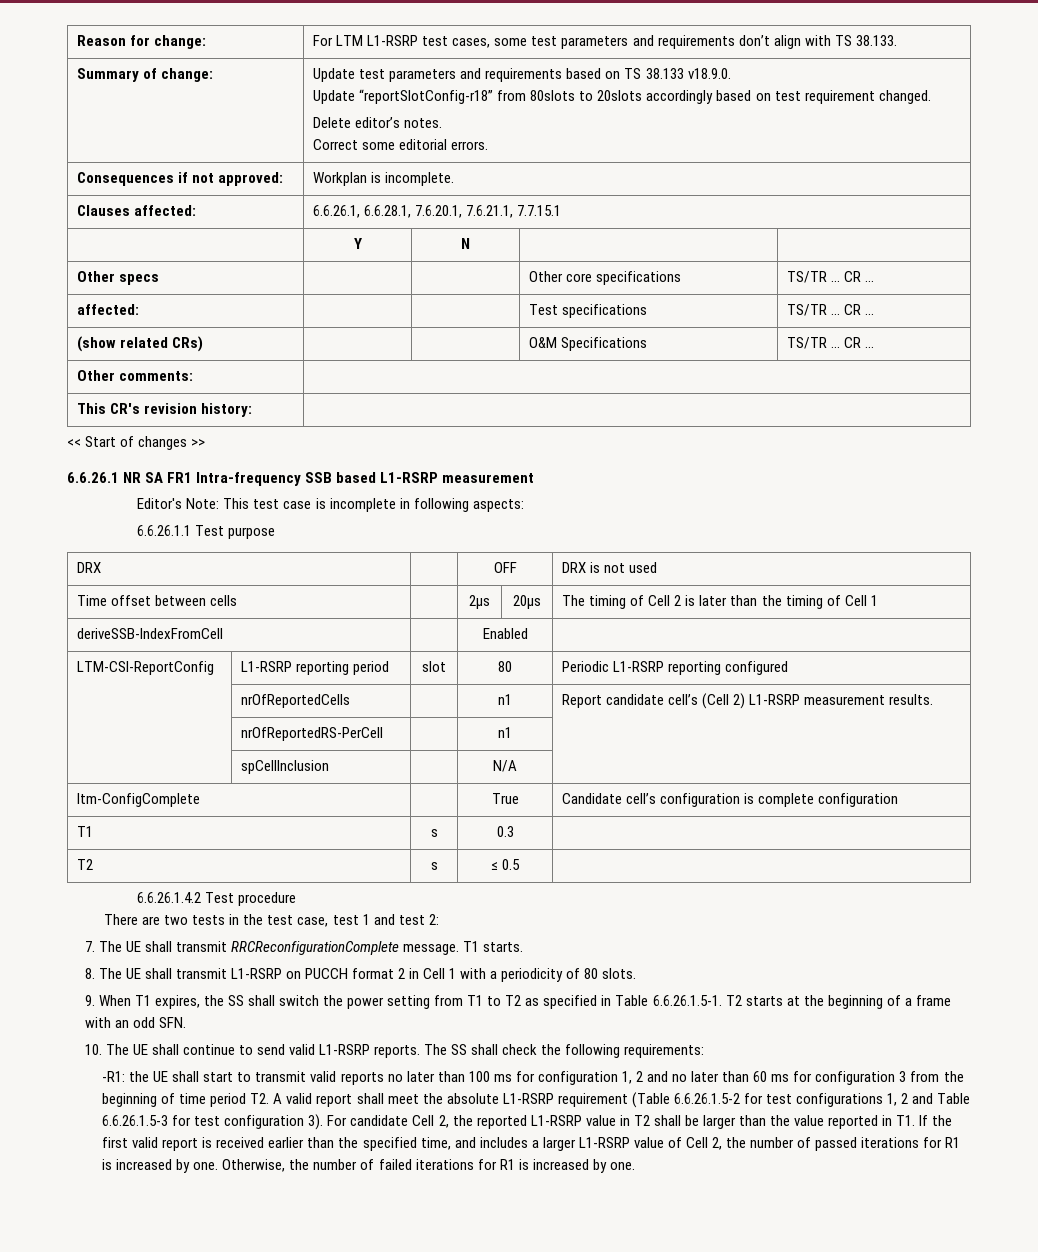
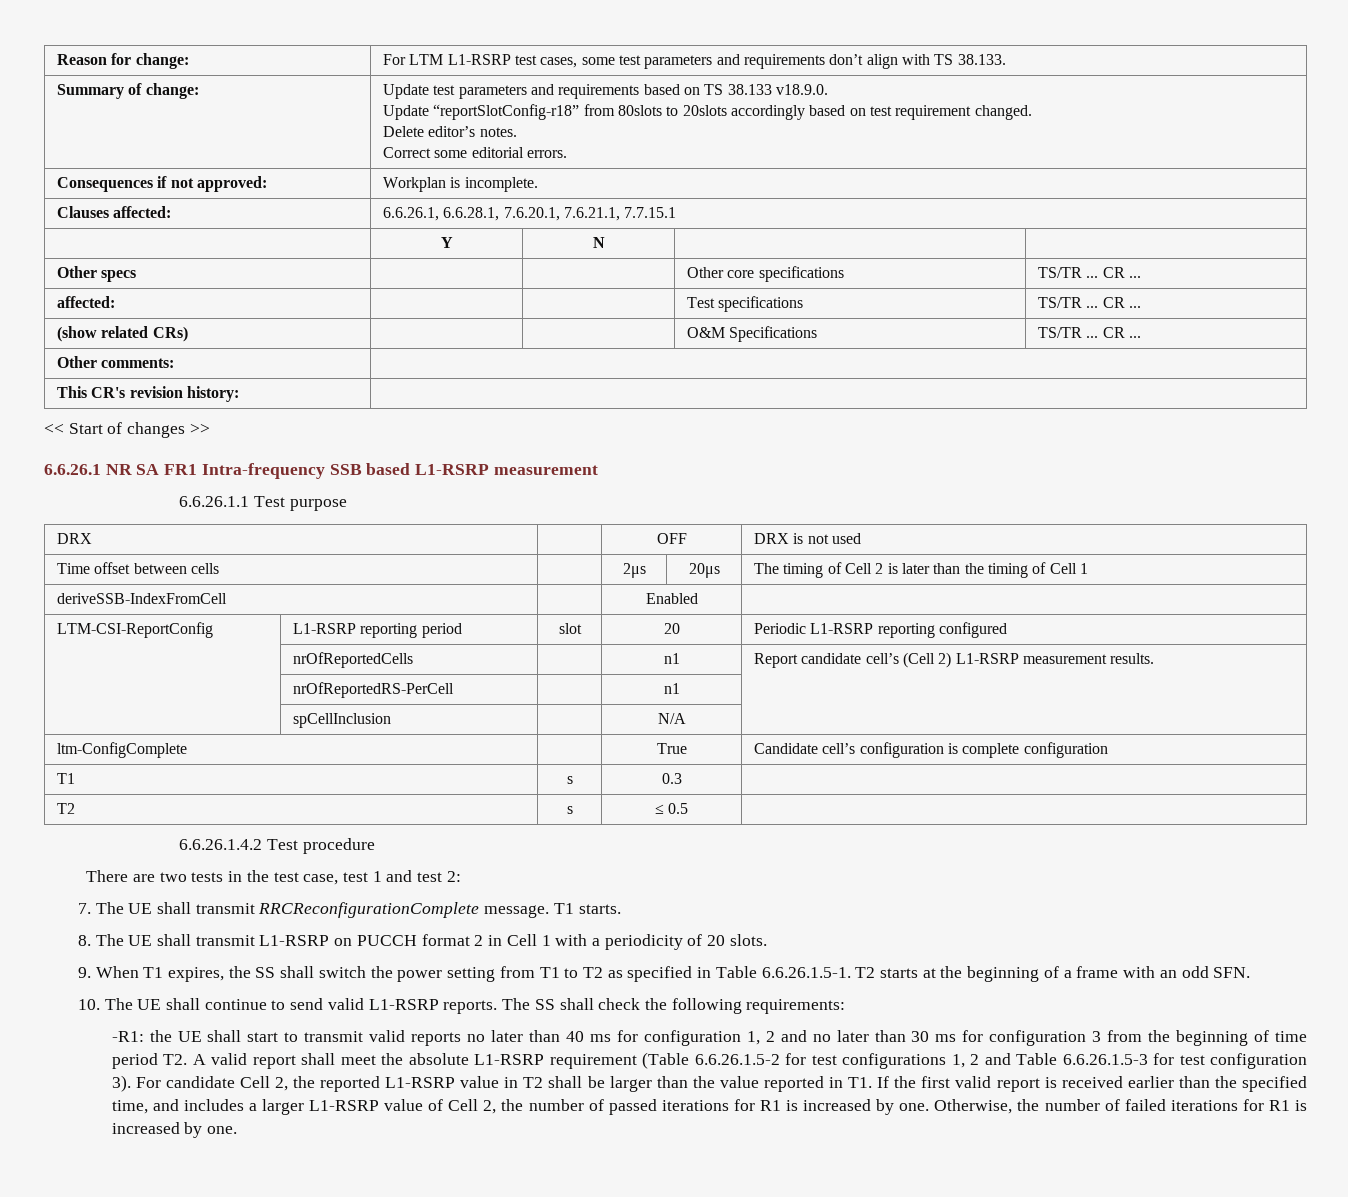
- Editor's Note: This test case is incomplete in following aspects:
- LTM-CSI-ReportConfig | L1-RSRP reporting period | slot | 80 | Periodic L1-RSRP reporting configured
+ LTM-CSI-ReportConfig | L1-RSRP reporting period | slot | 20 | Periodic L1-RSRP reporting configured
- 8. The UE shall transmit L1-RSRP on PUCCH format 2 in Cell 1 with a periodicity of 80 slots.
+ 8. The UE shall transmit L1-RSRP on PUCCH format 2 in Cell 1 with a periodicity of 20 slots.
- -R1: the UE shall start to transmit valid reports no later than 100 ms for configuration 1, 2 and no later than 60 ms for configuration 3 from the beginning of time period T2. A valid report shall meet the absolute L1-RSRP requirement (Table 6.6.26.1.5-2 for test configurations 1, 2 and Table 6.6.26.1.5-3 for test configuration 3).
+ -R1: the UE shall start to transmit valid reports no later than 40 ms for configuration 1, 2 and no later than 30 ms for configuration 3 from the beginning of time period T2. A valid report shall meet the absolute L1-RSRP requirement (Table 6.6.26.1.5-2 for test configurations 1, 2 and Table 6.6.26.1.5-3 for test configuration 3).

